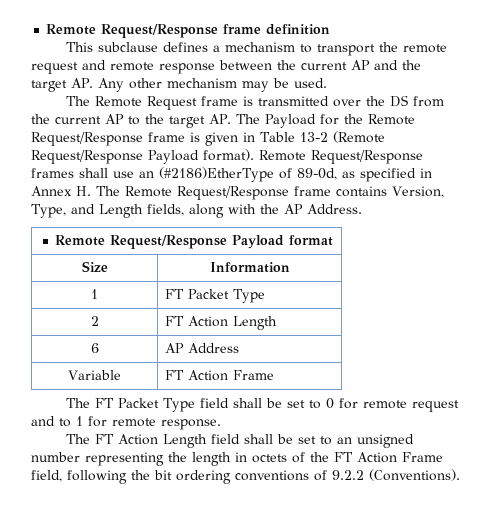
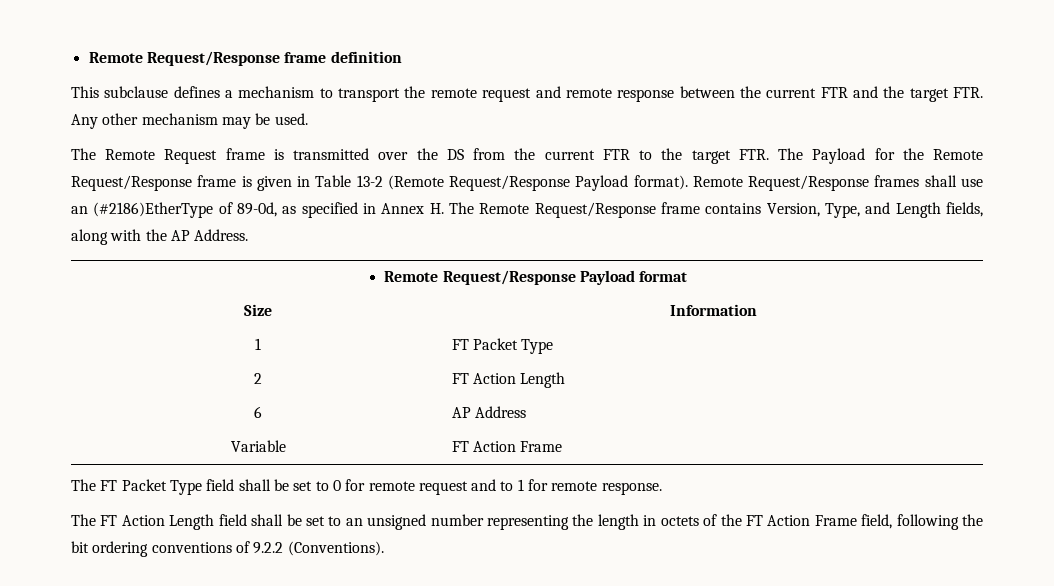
- This subclause defines a mechanism to transport the remote request and remote response between the current AP and the target AP. Any other mechanism may be used.
+ This subclause defines a mechanism to transport the remote request and remote response between the current FTR and the target FTR. Any other mechanism may be used.
- The Remote Request frame is transmitted over the DS from the current AP to the target AP. The Payload for the Remote Request/Response frame is given in Table 13-2 (Remote Request/Response Payload format).
+ The Remote Request frame is transmitted over the DS from the current FTR to the target FTR. The Payload for the Remote Request/Response frame is given in Table 13-2 (Remote Request/Response Payload format).

